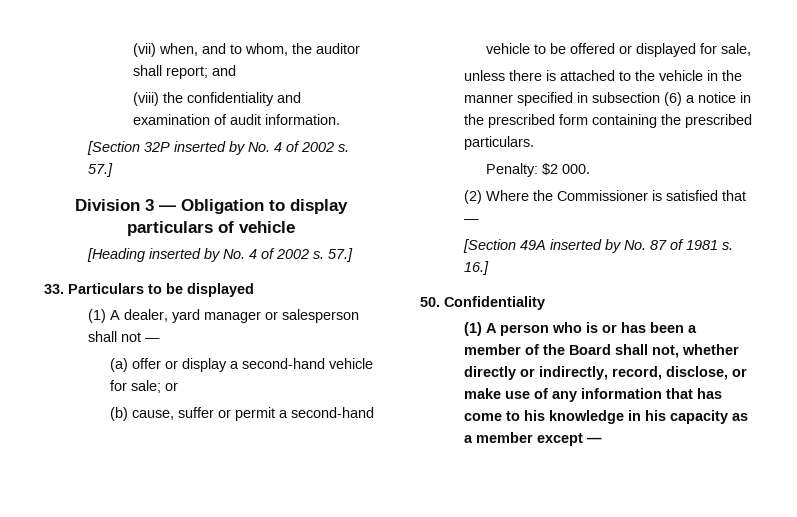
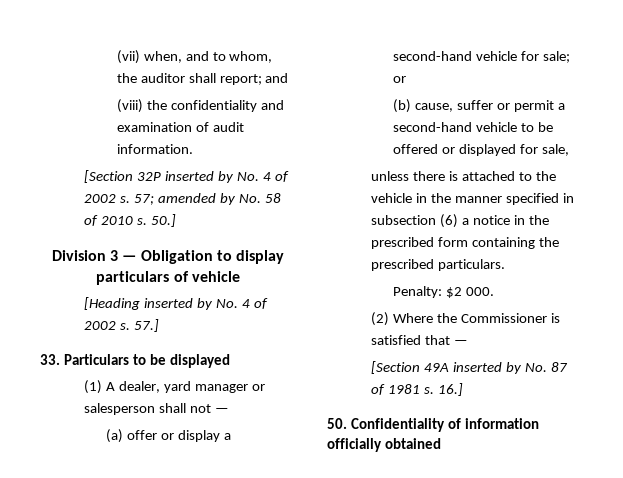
- [Section 32P inserted by No. 4 of 2002 s. 57.]
+ [Section 32P inserted by No. 4 of 2002 s. 57; amended by No. 58 of 2010 s. 50.]
- 50. Confidentiality
- (1) A person who is or has been a member of the Board shall not, whether directly or indirectly, record, disclose, or make use of any information that has come to his knowledge in his capacity as a member except —
+ 50. Confidentiality of information officially obtained

